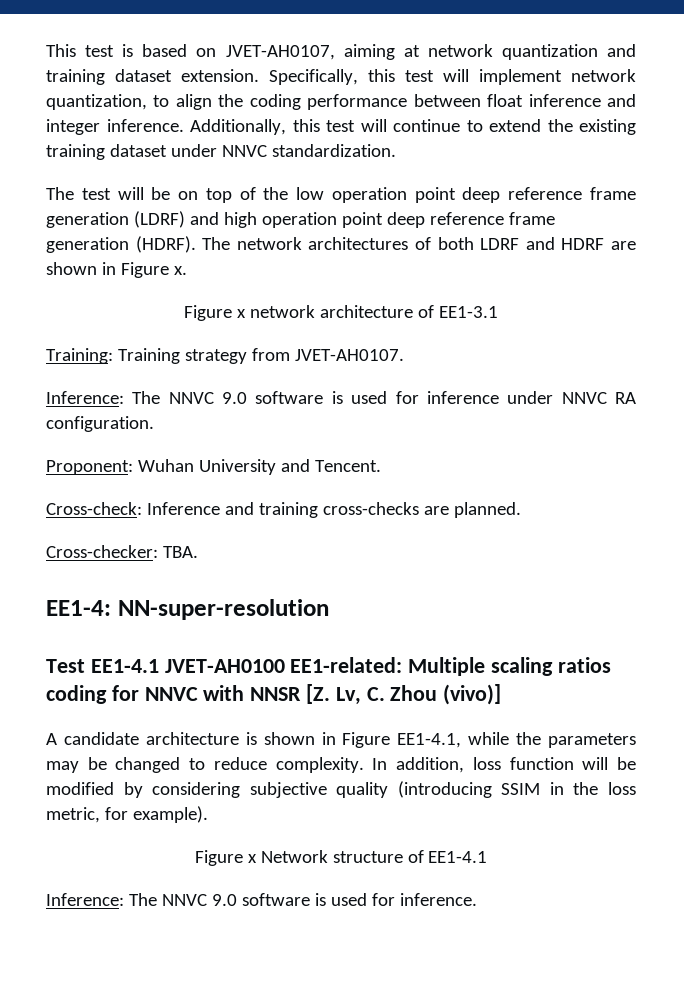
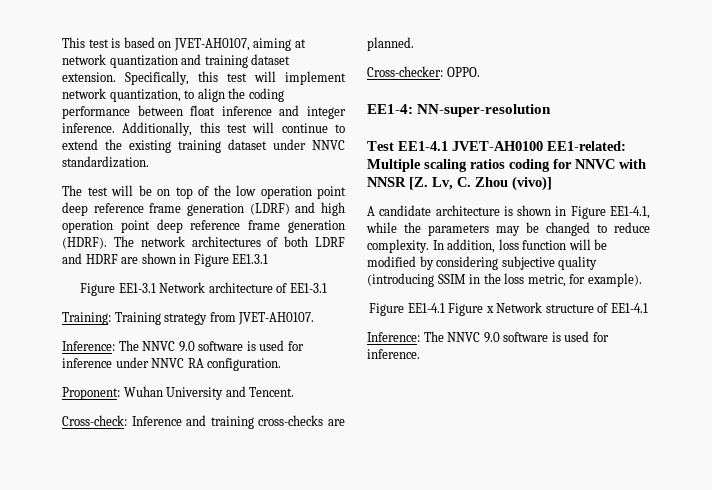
- The network architectures of both LDRF and HDRF are shown in Figure x.
- Figure x network architecture of EE1-3.1
+ The network architectures of both LDRF and HDRF are shown in Figure EE1.3.1
+ Figure EE1-3.1 Network architecture of EE1-3.1
- Cross-checker: TBA.
+ Cross-checker: OPPO.
- Figure x Network structure of EE1-4.1
+ Figure EE1-4.1 Figure x Network structure of EE1-4.1

